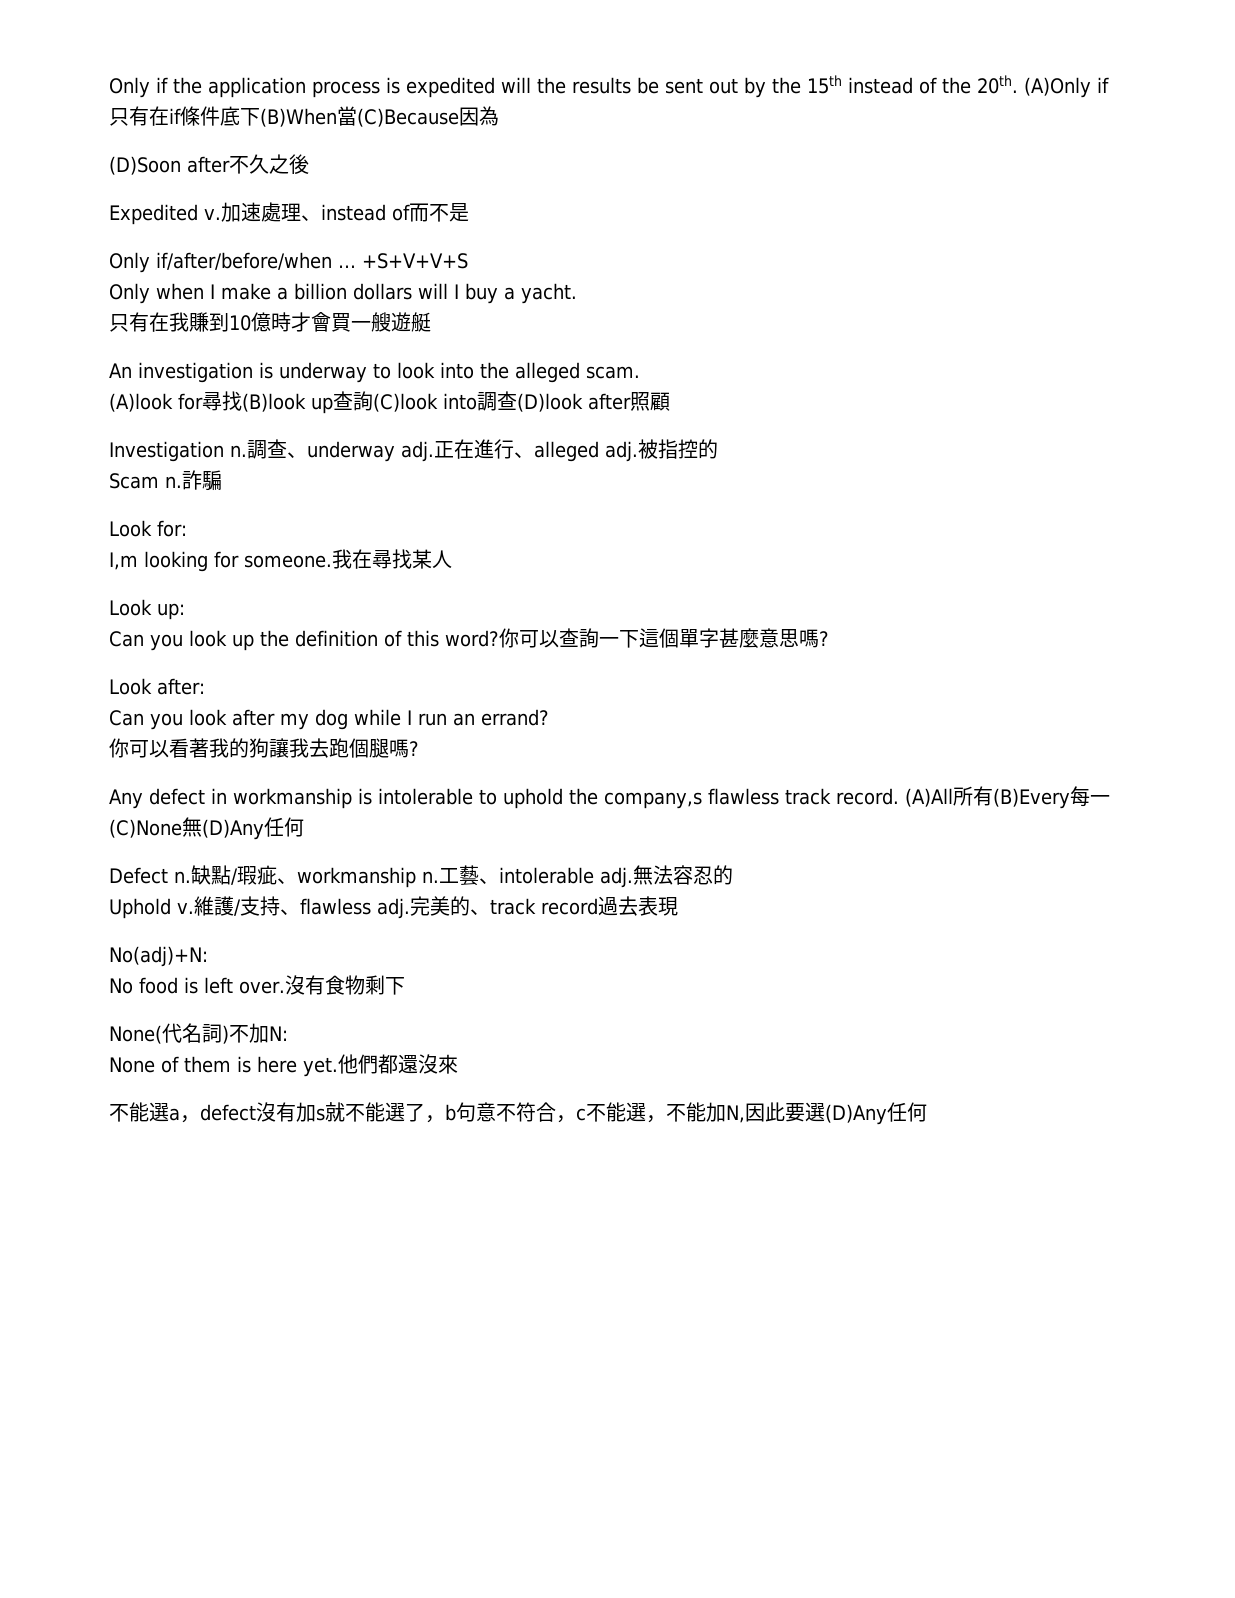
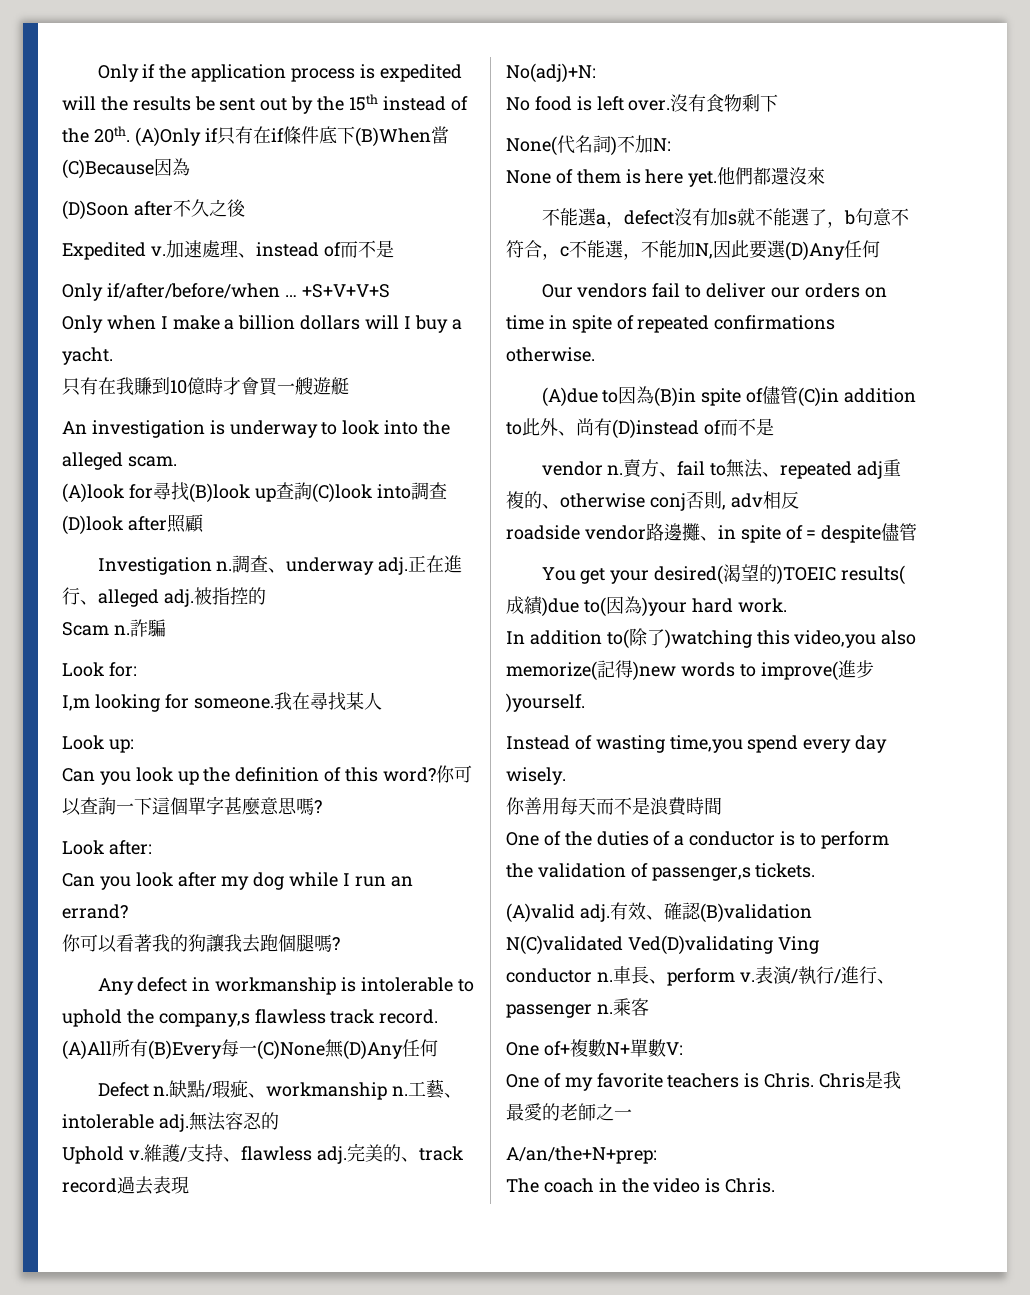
+ Our vendors fail to deliver our orders on time in spite of repeated confirmations otherwise.
+ (A)due to因為(B)in spite of儘管(C)in addition to此外、尚有(D)instead of而不是
+ vendor n.賣方、fail to無法、repeated adj重複的、otherwise conj否則, adv相反
+ roadside vendor路邊攤、in spite of = despite儘管
+ You get your desired(渴望的)TOEIC results(成績)due to(因為)your hard work.
+ In addition to(除了)watching this video,you also memorize(記得)new words to improve(進步)yourself.
+ Instead of wasting time,you spend every day wisely.
+ 你善用每天而不是浪費時間
+ One of the duties of a conductor is to perform the validation of passenger,s tickets.
+ (A)valid adj.有效、確認(B)validation N(C)validated Ved(D)validating Ving
+ conductor n.車長、perform v.表演/執行/進行、passenger n.乘客
+ One of+複數N+單數V:
+ One of my favorite teachers is Chris. Chris是我最愛的老師之一
+ A/an/the+N+prep:
+ The coach in the video is Chris.

